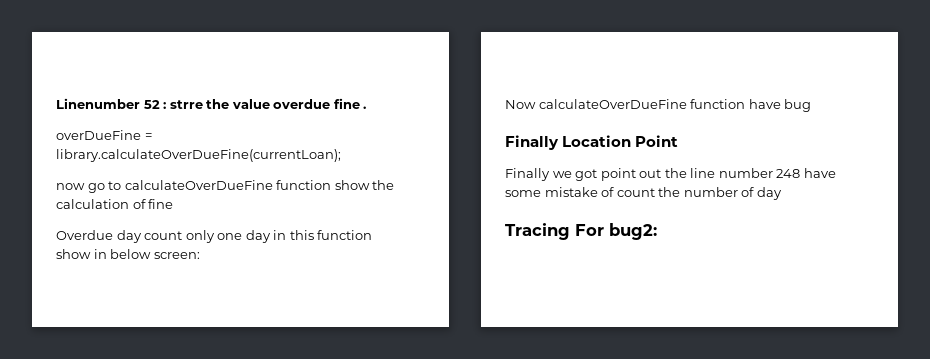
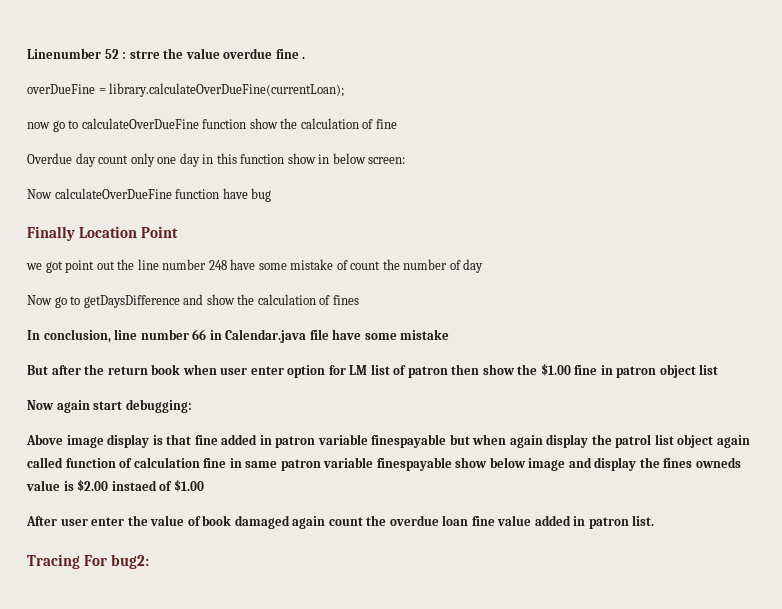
- Finally we got point out the line number 248 have some mistake of count the number of day
+ we got point out the line number 248 have some mistake of count the number of day
+ Now go to getDaysDifference and show the calculation of fines
+ In conclusion, line number 66 in Calendar.java file have some mistake
+ But after the return book when user enter option for LM list of patron then show the $1.00 fine in patron object list
+ Now again start debugging:
+ Above image display is that fine added in patron variable finespayable but when again display the patrol list object again called function of calculation fine in same patron variable finespayable show below image and display the fines owneds value is $2.00 instaed of $1.00
+ After user enter the value of book damaged again count the overdue loan fine value added in patron list.

